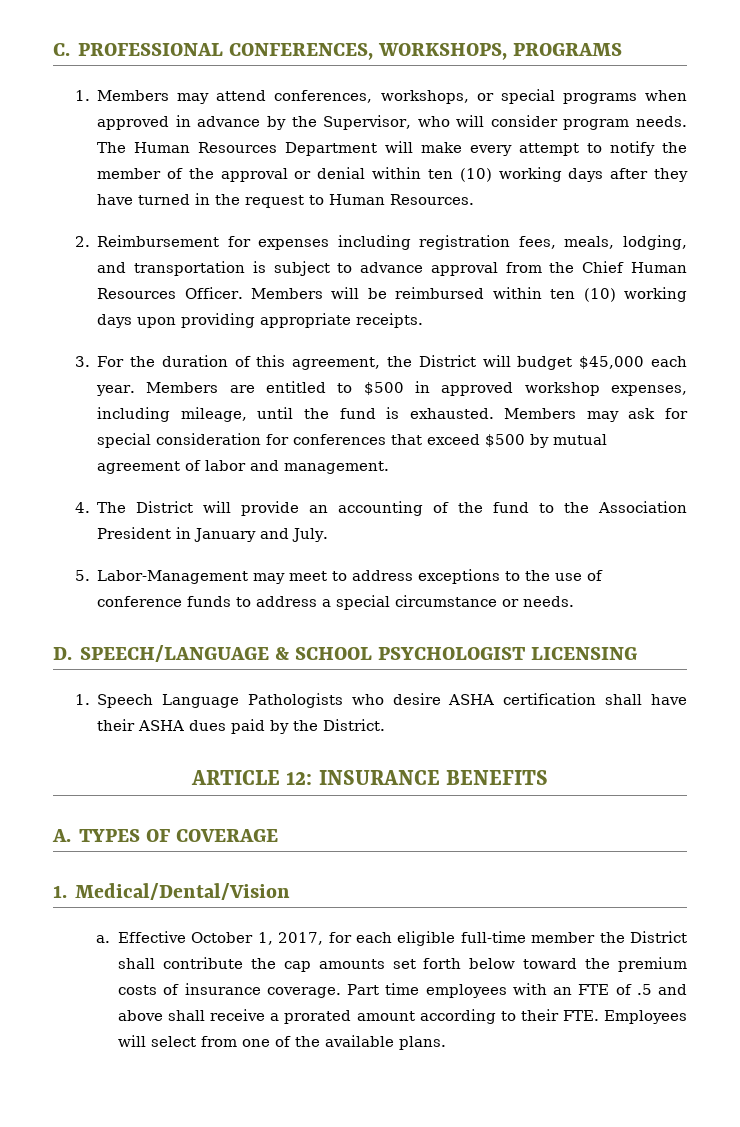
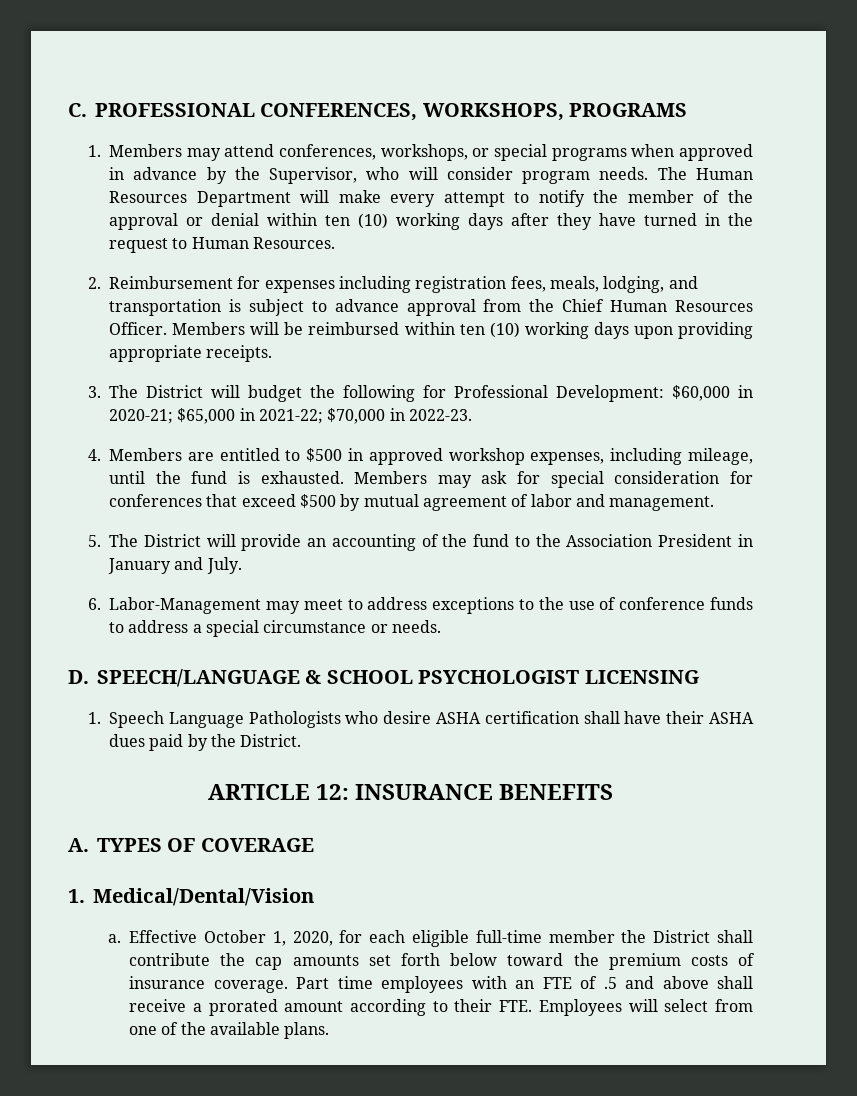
- 3. For the duration of this agreement, the District will budget $45,000 each year. Members are entitled to $500 in approved workshop expenses, including mileage, until the fund is exhausted.
+ 3. The District will budget the following for Professional Development: $60,000 in 2020-21; $65,000 in 2021-22; $70,000 in 2022-23.
+ 4. Members are entitled to $500 in approved workshop expenses, including mileage, until the fund is exhausted.
- 4. The District will provide an accounting of the fund to the Association President in January and July.
+ 5. The District will provide an accounting of the fund to the Association President in January and July.
- 5. Labor-Management may meet to address exceptions to the use of conference funds to address a special circumstance or needs.
+ 6. Labor-Management may meet to address exceptions to the use of conference funds to address a special circumstance or needs.
- Effective October 1, 2017, for each eligible full-time member the District shall contribute the cap amounts set forth below toward the premium costs of insurance coverage.
+ Effective October 1, 2020, for each eligible full-time member the District shall contribute the cap amounts set forth below toward the premium costs of insurance coverage.

